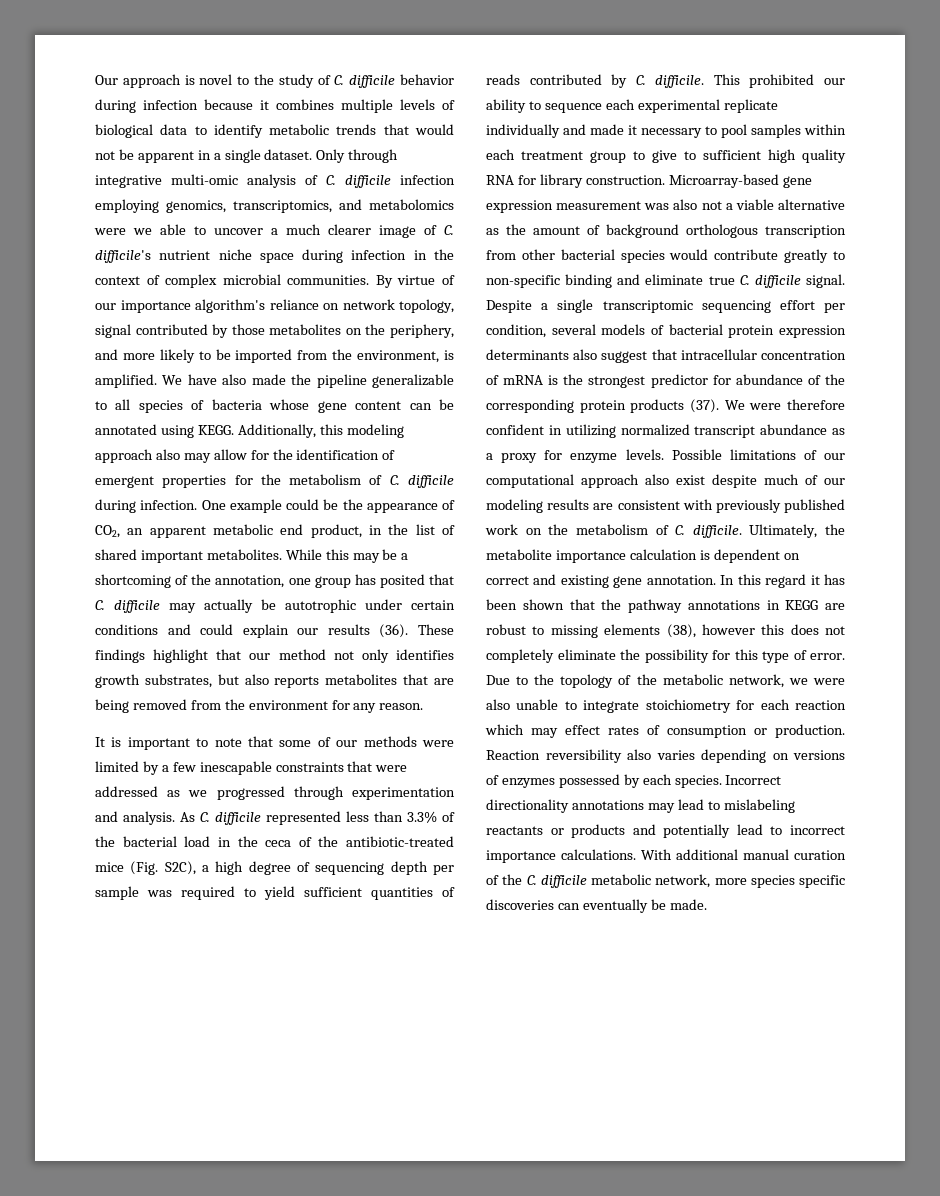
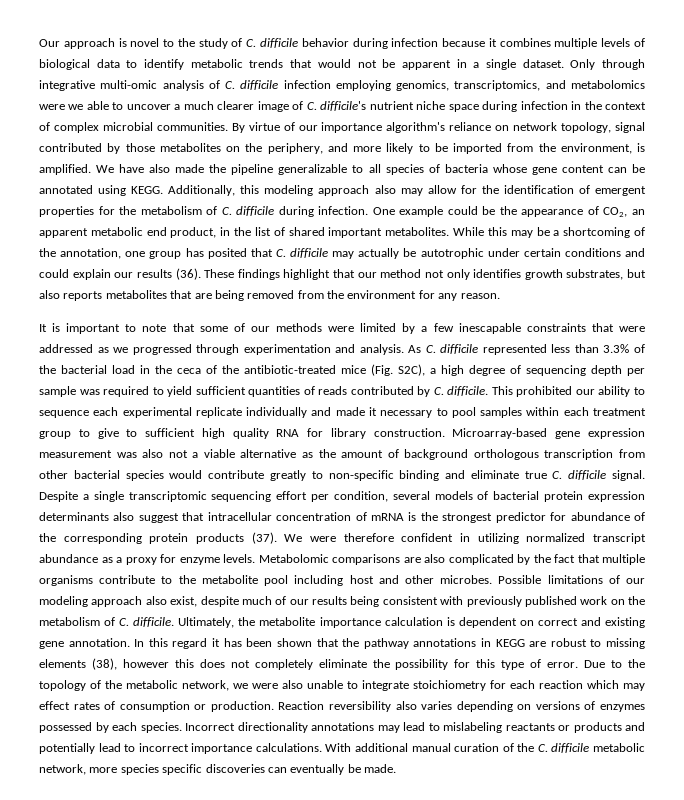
+ Metabolomic comparisons are also complicated by the fact that multiple organisms contribute to the metabolite pool including host and other microbes.
- Possible limitations of our computational approach also exist despite much of our modeling results are consistent with previously published work on the metabolism of C. difficile.
+ Possible limitations of our modeling approach also exist, despite much of our results being consistent with previously published work on the metabolism of C. difficile.

